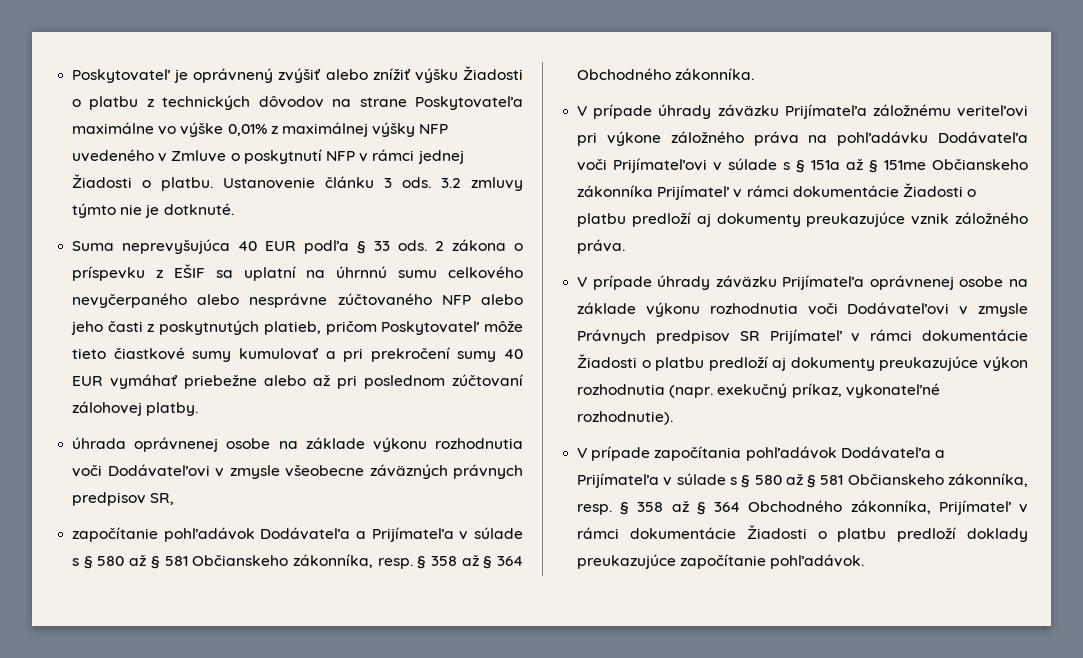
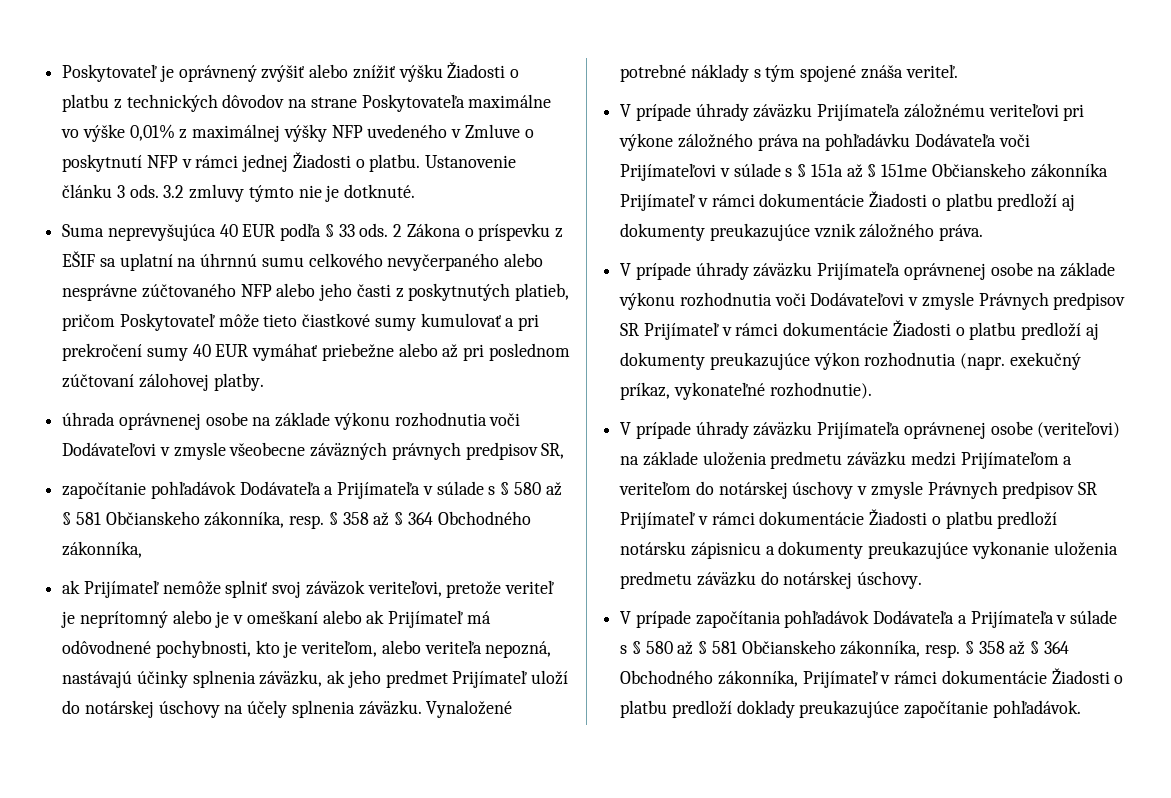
- 2 zákona o príspevku z EŠIF sa uplatní na úhrnnú sumu celkového nevyčerpaného alebo nesprávne zúčtovaného NFP alebo jeho časti z poskytnutých platieb, pričom Poskytovateľ môže tieto čiastkové sumy kumulovať a pri prekročení sumy 40 EUR vymáhať priebežne alebo až pri poslednom zúčtovaní zálohovej platby.
+ 2 Zákona o príspevku z EŠIF sa uplatní na úhrnnú sumu celkového nevyčerpaného alebo nesprávne zúčtovaného NFP alebo jeho časti z poskytnutých platieb, pričom Poskytovateľ môže tieto čiastkové sumy kumulovať a pri prekročení sumy 40 EUR vymáhať priebežne alebo až pri poslednom zúčtovaní zálohovej platby.
- započítanie pohľadávok Dodávateľa a Prijímateľa v súlade s § 580 až § 581 Občianskeho zákonníka, resp. § 358 až § 364 Obchodného zákonníka.
+ započítanie pohľadávok Dodávateľa a Prijímateľa v súlade s § 580 až § 581 Občianskeho zákonníka, resp. § 358 až § 364 Obchodného zákonníka,
+ ak Prijímateľ nemôže splniť svoj záväzok veriteľovi, pretože veriteľ je neprítomný alebo je v omeškaní alebo ak Prijímateľ má odôvodnené pochybnosti, kto je veriteľom, alebo veriteľa nepozná, nastávajú účinky splnenia záväzku, ak jeho predmet Prijímateľ uloží do notárskej úschovy na účely splnenia záväzku. Vynaložené potrebné náklady s tým spojené znáša veriteľ.
+ V prípade úhrady záväzku Prijímateľa oprávnenej osobe (veriteľovi) na základe uloženia predmetu záväzku medzi Prijímateľom a veriteľom do notárskej úschovy v zmysle Právnych predpisov SR Prijímateľ v rámci dokumentácie Žiadosti o platbu predloží notársku zápisnicu a dokumenty preukazujúce vykonanie uloženia predmetu záväzku do notárskej úschovy.

